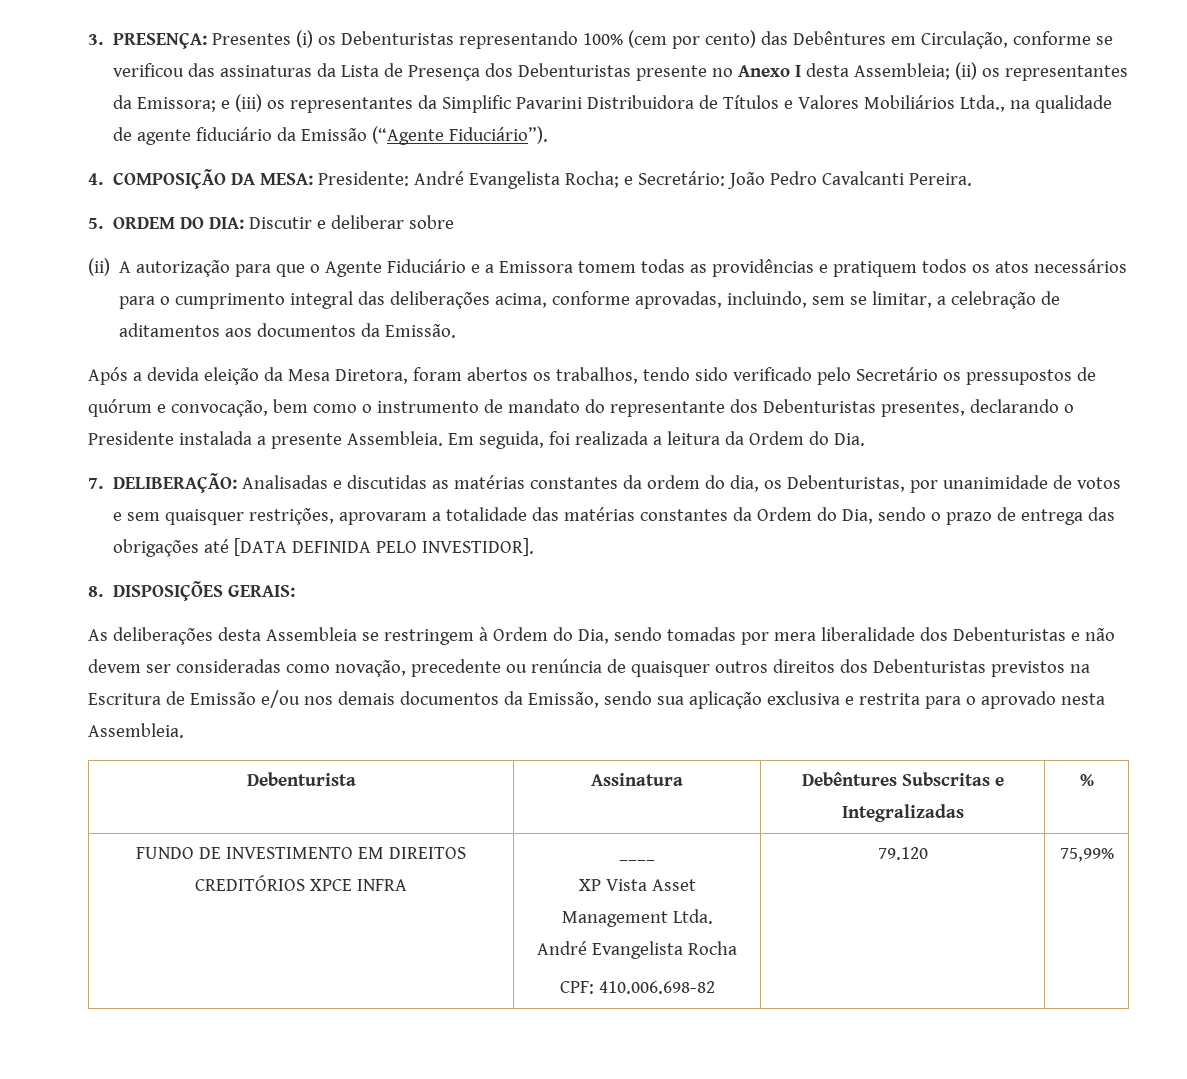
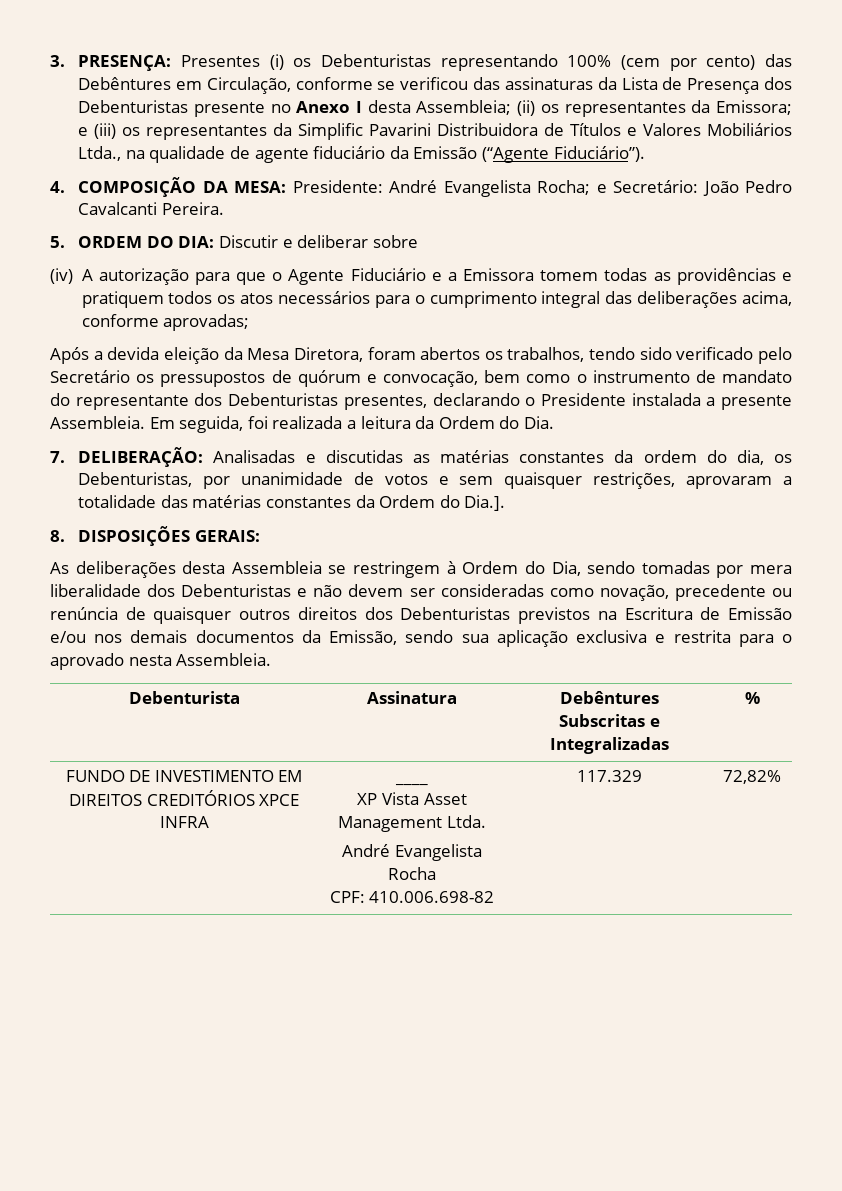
- (ii) A autorização para que o Agente Fiduciário e a Emissora tomem todas as providências e pratiquem todos os atos necessários para o cumprimento integral das deliberações acima, conforme aprovadas, incluindo, sem se limitar, a celebração de aditamentos aos documentos da Emissão.
+ (iv) A autorização para que o Agente Fiduciário e a Emissora tomem todas as providências e pratiquem todos os atos necessários para o cumprimento integral das deliberações acima, conforme aprovadas;
- 7. DELIBERAÇÃO: Analisadas e discutidas as matérias constantes da ordem do dia, os Debenturistas, por unanimidade de votos e sem quaisquer restrições, aprovaram a totalidade das matérias constantes da Ordem do Dia, sendo o prazo de entrega das obrigações até [DATA DEFINIDA PELO INVESTIDOR].
+ 7. DELIBERAÇÃO: Analisadas e discutidas as matérias constantes da ordem do dia, os Debenturistas, por unanimidade de votos e sem quaisquer restrições, aprovaram a totalidade das matérias constantes da Ordem do Dia.].
  FUNDO DE INVESTIMENTO EM DIREITOS CREDITÓRIOS XPCE INFRA | ____
  XP Vista Asset Management Ltda.
  André Evangelista Rocha
- CPF: 410.006.698-82 | 79.120 | 75,99%
+ CPF: 410.006.698-82 | 117.329 | 72,82%

